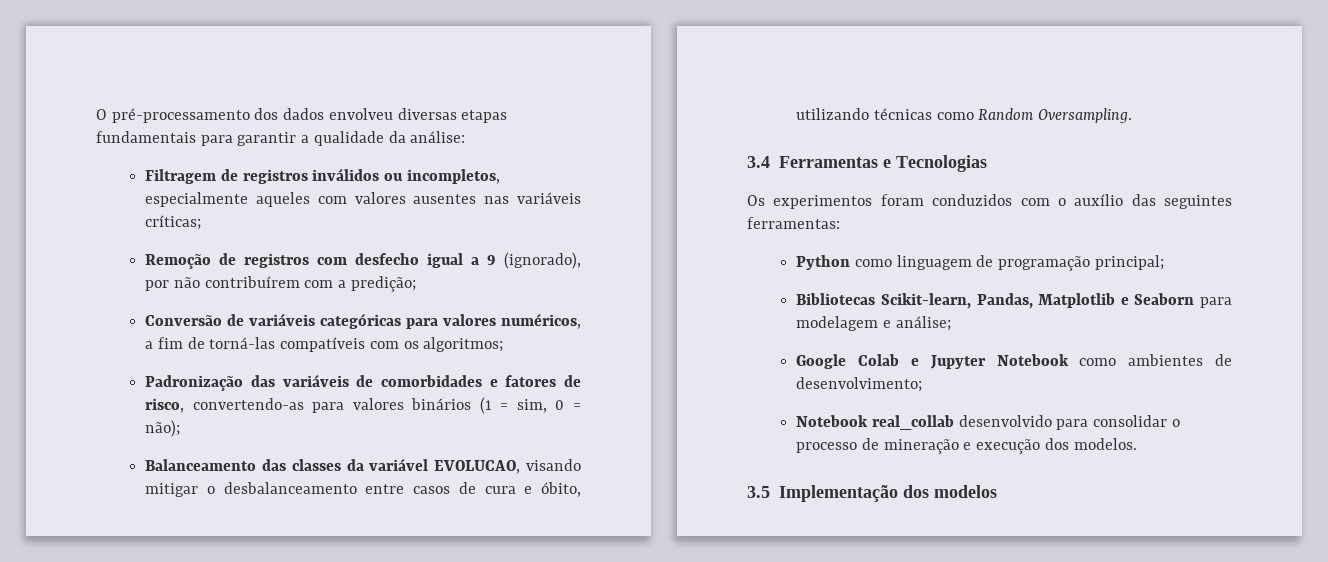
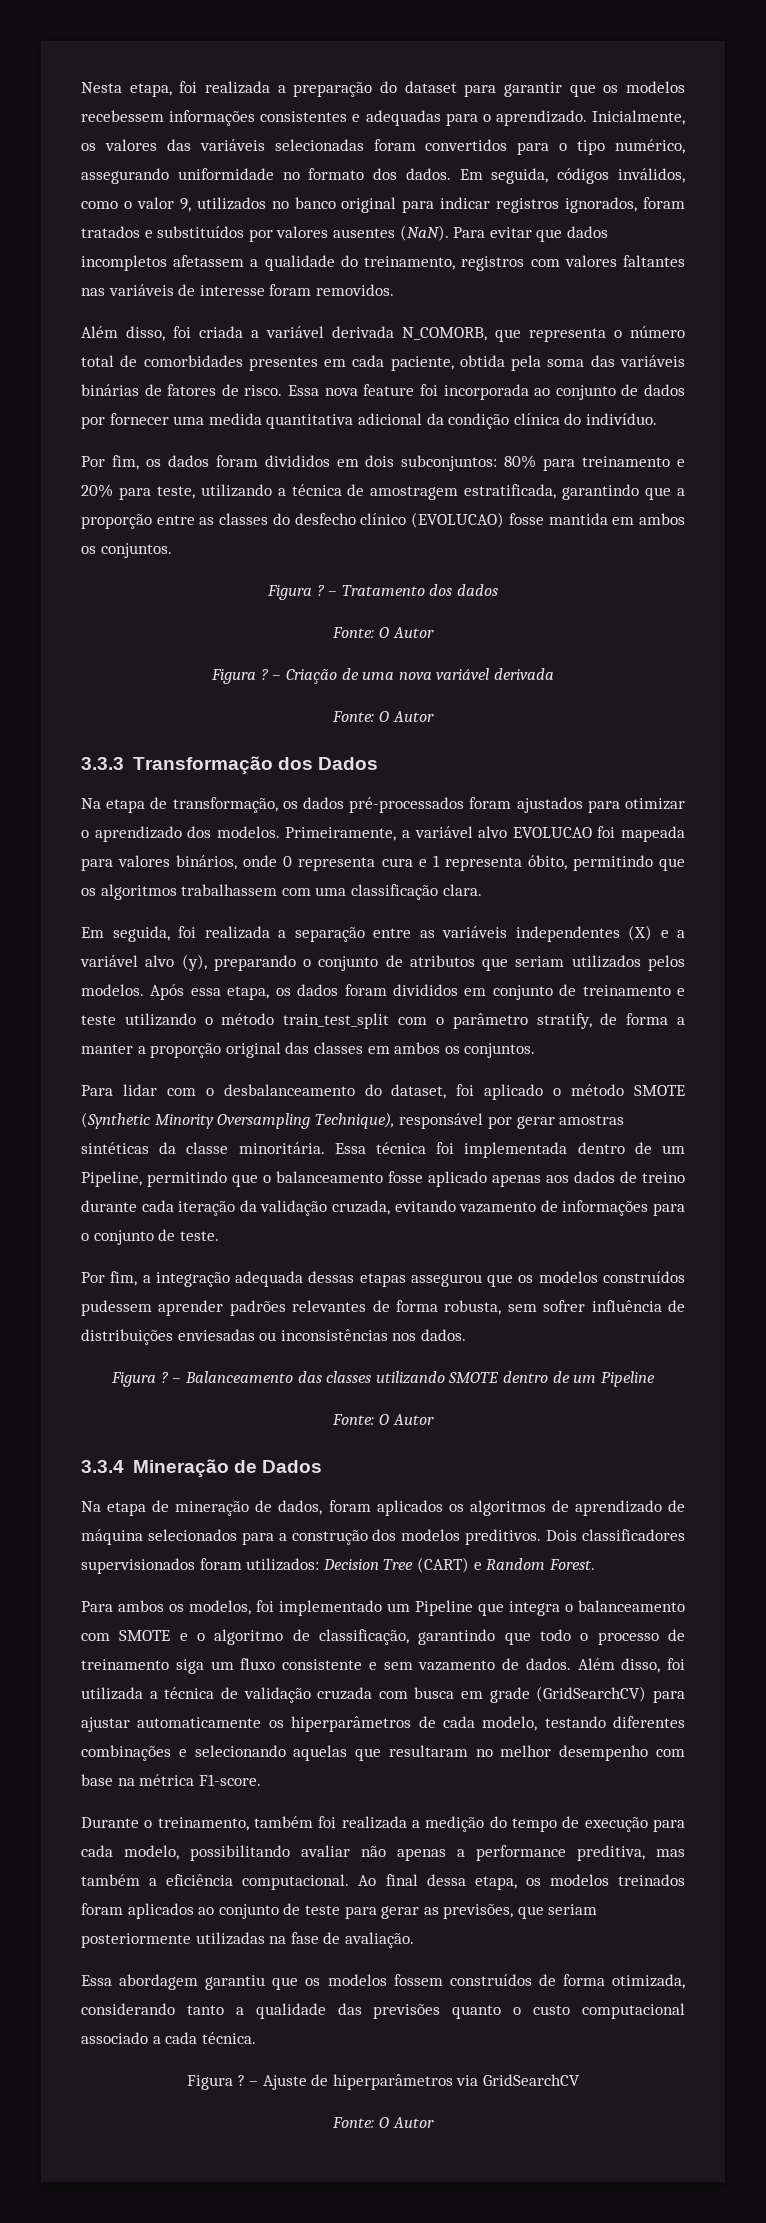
- O pré-processamento dos dados envolveu diversas etapas fundamentais para garantir a qualidade da análise:
- Filtragem de registros inválidos ou incompletos, especialmente aqueles com valores ausentes nas variáveis críticas;
- Remoção de registros com desfecho igual a 9 (ignorado), por não contribuírem com a predição;
- Conversão de variáveis categóricas para valores numéricos, a fim de torná-las compatíveis com os algoritmos;
- Padronização das variáveis de comorbidades e fatores de risco, convertendo-as para valores binários (1 = sim, 0 = não);
- Balanceamento das classes da variável EVOLUCAO, visando mitigar o desbalanceamento entre casos de cura e óbito, utilizando técnicas como Random Oversampling.
- 3.4 Ferramentas e Tecnologias
- Os experimentos foram conduzidos com o auxílio das seguintes ferramentas:
- Python como linguagem de programação principal;
- Bibliotecas Scikit-learn, Pandas, Matplotlib e Seaborn para modelagem e análise;
- Google Colab e Jupyter Notebook como ambientes de desenvolvimento;
- Notebook real_collab desenvolvido para consolidar o processo de mineração e execução dos modelos.
- 3.5 Implementação dos modelos
+ Nesta etapa, foi realizada a preparação do dataset para garantir que os modelos recebessem informações consistentes e adequadas para o aprendizado. Inicialmente, os valores das variáveis selecionadas foram convertidos para o tipo numérico, assegurando uniformidade no formato dos dados. Em seguida, códigos inválidos, como o valor 9, utilizados no banco original para indicar registros ignorados, foram tratados e substituídos por valores ausentes (NaN). Para evitar que dados incompletos afetassem a qualidade do treinamento, registros com valores faltantes nas variáveis de interesse foram removidos.
+ Além disso, foi criada a variável derivada N_COMORB, que representa o número total de comorbidades presentes em cada paciente, obtida pela soma das variáveis binárias de fatores de risco. Essa nova feature foi incorporada ao conjunto de dados por fornecer uma medida quantitativa adicional da condição clínica do indivíduo.
+ Por fim, os dados foram divididos em dois subconjuntos: 80% para treinamento e 20% para teste, utilizando a técnica de amostragem estratificada, garantindo que a proporção entre as classes do desfecho clínico (EVOLUCAO) fosse mantida em ambos os conjuntos.
+ Figura ? – Tratamento dos dados
+ Fonte: O Autor
+ Figura ? – Criação de uma nova variável derivada
+ Fonte: O Autor
+ 3.3.3 Transformação dos Dados
+ Na etapa de transformação, os dados pré-processados foram ajustados para otimizar o aprendizado dos modelos. Primeiramente, a variável alvo EVOLUCAO foi mapeada para valores binários, onde 0 representa cura e 1 representa óbito, permitindo que os algoritmos trabalhassem com uma classificação clara.
+ Em seguida, foi realizada a separação entre as variáveis independentes (X) e a variável alvo (y), preparando o conjunto de atributos que seriam utilizados pelos modelos. Após essa etapa, os dados foram divididos em conjunto de treinamento e teste utilizando o método train_test_split com o parâmetro stratify, de forma a manter a proporção original das classes em ambos os conjuntos.
+ Para lidar com o desbalanceamento do dataset, foi aplicado o método SMOTE (Synthetic Minority Oversampling Technique), responsável por gerar amostras sintéticas da classe minoritária. Essa técnica foi implementada dentro de um Pipeline, permitindo que o balanceamento fosse aplicado apenas aos dados de treino durante cada iteração da validação cruzada, evitando vazamento de informações para o conjunto de teste.
+ Por fim, a integração adequada dessas etapas assegurou que os modelos construídos pudessem aprender padrões relevantes de forma robusta, sem sofrer influência de distribuições enviesadas ou inconsistências nos dados.
+ Figura ? – Balanceamento das classes utilizando SMOTE dentro de um Pipeline
+ Fonte: O Autor
+ 3.3.4 Mineração de Dados
+ Na etapa de mineração de dados, foram aplicados os algoritmos de aprendizado de máquina selecionados para a construção dos modelos preditivos. Dois classificadores supervisionados foram utilizados: Decision Tree (CART) e Random Forest.
+ Para ambos os modelos, foi implementado um Pipeline que integra o balanceamento com SMOTE e o algoritmo de classificação, garantindo que todo o processo de treinamento siga um fluxo consistente e sem vazamento de dados. Além disso, foi utilizada a técnica de validação cruzada com busca em grade (GridSearchCV) para ajustar automaticamente os hiperparâmetros de cada modelo, testando diferentes combinações e selecionando aquelas que resultaram no melhor desempenho com base na métrica F1-score.
+ Durante o treinamento, também foi realizada a medição do tempo de execução para cada modelo, possibilitando avaliar não apenas a performance preditiva, mas também a eficiência computacional. Ao final dessa etapa, os modelos treinados foram aplicados ao conjunto de teste para gerar as previsões, que seriam posteriormente utilizadas na fase de avaliação.
+ Essa abordagem garantiu que os modelos fossem construídos de forma otimizada, considerando tanto a qualidade das previsões quanto o custo computacional associado a cada técnica.
+ Figura ? – Ajuste de hiperparâmetros via GridSearchCV
+ Fonte: O Autor

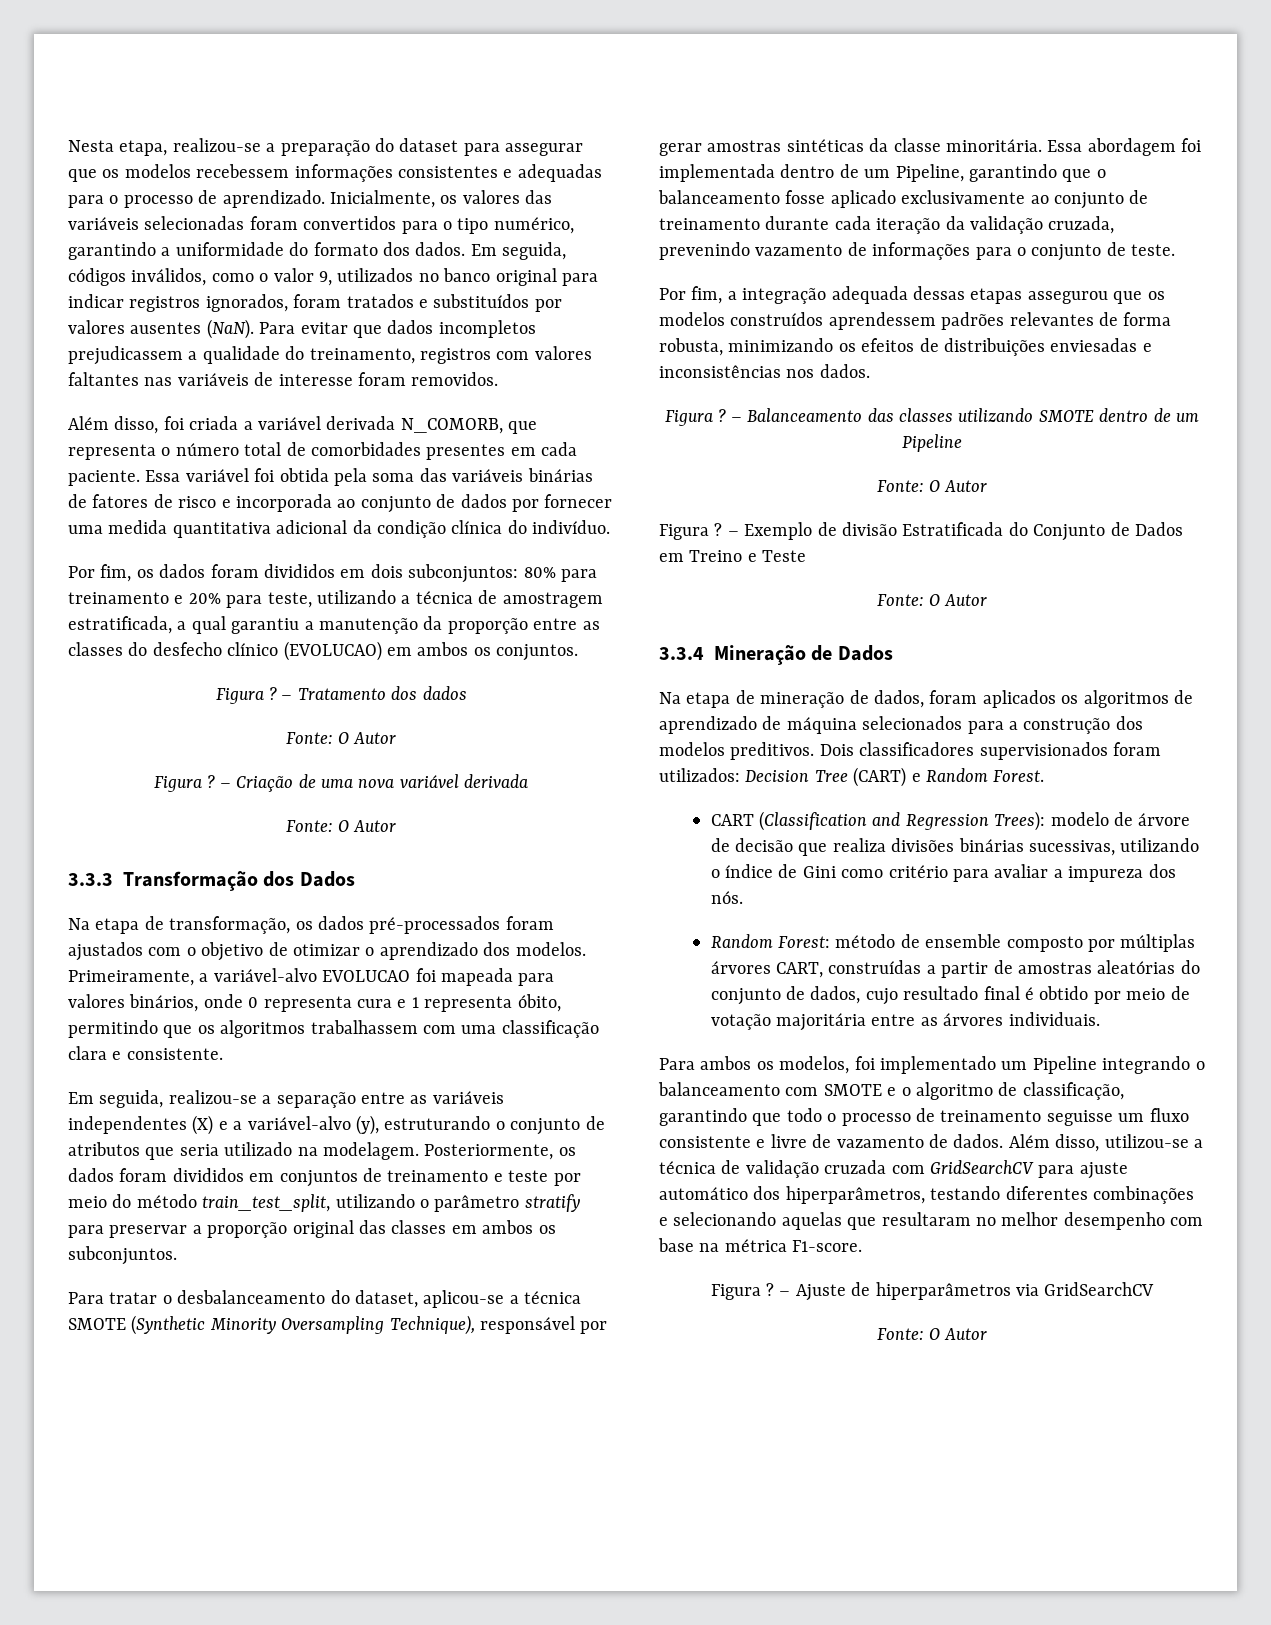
- Nesta etapa, foi realizada a preparação do dataset para garantir que os modelos recebessem informações consistentes e adequadas para o aprendizado.
+ Nesta etapa, realizou-se a preparação do dataset para assegurar que os modelos recebessem informações consistentes e adequadas para o processo de aprendizado.
- Inicialmente, os valores das variáveis selecionadas foram convertidos para o tipo numérico, assegurando uniformidade no formato dos dados.
+ Inicialmente, os valores das variáveis selecionadas foram convertidos para o tipo numérico, garantindo a uniformidade do formato dos dados.
- Para evitar que dados incompletos afetassem a qualidade do treinamento, registros com valores faltantes nas variáveis de interesse foram removidos.
+ Para evitar que dados incompletos prejudicassem a qualidade do treinamento, registros com valores faltantes nas variáveis de interesse foram removidos.
- Além disso, foi criada a variável derivada N_COMORB, que representa o número total de comorbidades presentes em cada paciente, obtida pela soma das variáveis binárias de fatores de risco. Essa nova feature foi incorporada ao conjunto de dados por fornecer uma medida quantitativa adicional da condição clínica do indivíduo.
+ Além disso, foi criada a variável derivada N_COMORB, que representa o número total de comorbidades presentes em cada paciente. Essa variável foi obtida pela soma das variáveis binárias de fatores de risco e incorporada ao conjunto de dados por fornecer uma medida quantitativa adicional da condição clínica do indivíduo.
- Por fim, os dados foram divididos em dois subconjuntos: 80% para treinamento e 20% para teste, utilizando a técnica de amostragem estratificada, garantindo que a proporção entre as classes do desfecho clínico (EVOLUCAO) fosse mantida em ambos os conjuntos.
+ Por fim, os dados foram divididos em dois subconjuntos: 80% para treinamento e 20% para teste, utilizando a técnica de amostragem estratificada, a qual garantiu a manutenção da proporção entre as classes do desfecho clínico (EVOLUCAO) em ambos os conjuntos.
- Na etapa de transformação, os dados pré-processados foram ajustados para otimizar o aprendizado dos modelos.
+ Na etapa de transformação, os dados pré-processados foram ajustados com o objetivo de otimizar o aprendizado dos modelos.
- Primeiramente, a variável alvo EVOLUCAO foi mapeada para valores binários, onde 0 representa cura e 1 representa óbito, permitindo que os algoritmos trabalhassem com uma classificação clara.
- Em seguida, foi realizada a separação entre as variáveis independentes (X) e a variável alvo (y), preparando o conjunto de atributos que seriam utilizados pelos modelos. Após essa etapa, os dados foram divididos em conjunto de treinamento e teste utilizando o método train_test_split com o parâmetro stratify, de forma a manter a proporção original das classes em ambos os conjuntos.
- Para lidar com o desbalanceamento do dataset, foi aplicado o método SMOTE (Synthetic Minority Oversampling Technique), responsável por gerar amostras sintéticas da classe minoritária.
+ Primeiramente, a variável-alvo EVOLUCAO foi mapeada para valores binários, onde 0 representa cura e 1 representa óbito, permitindo que os algoritmos trabalhassem com uma classificação clara e consistente.
+ Em seguida, realizou-se a separação entre as variáveis independentes (X) e a variável-alvo (y), estruturando o conjunto de atributos que seria utilizado na modelagem. Posteriormente, os dados foram divididos em conjuntos de treinamento e teste por meio do método train_test_split, utilizando o parâmetro stratify para preservar a proporção original das classes em ambos os subconjuntos.
+ Para tratar o desbalanceamento do dataset, aplicou-se a técnica SMOTE (Synthetic Minority Oversampling Technique), responsável por gerar amostras sintéticas da classe minoritária.
- Essa técnica foi implementada dentro de um Pipeline, permitindo que o balanceamento fosse aplicado apenas aos dados de treino durante cada iteração da validação cruzada, evitando vazamento de informações para o conjunto de teste.
+ Essa abordagem foi implementada dentro de um Pipeline, garantindo que o balanceamento fosse aplicado exclusivamente ao conjunto de treinamento durante cada iteração da validação cruzada, prevenindo vazamento de informações para o conjunto de teste.
- Por fim, a integração adequada dessas etapas assegurou que os modelos construídos pudessem aprender padrões relevantes de forma robusta, sem sofrer influência de distribuições enviesadas ou inconsistências nos dados.
+ Por fim, a integração adequada dessas etapas assegurou que os modelos construídos aprendessem padrões relevantes de forma robusta, minimizando os efeitos de distribuições enviesadas e inconsistências nos dados.
+ Figura ? – Exemplo de divisão Estratificada do Conjunto de Dados em Treino e Teste
+ Fonte: O Autor
+ CART (Classification and Regression Trees): modelo de árvore de decisão que realiza divisões binárias sucessivas, utilizando o índice de Gini como critério para avaliar a impureza dos nós.
+ Random Forest: método de ensemble composto por múltiplas árvores CART, construídas a partir de amostras aleatórias do conjunto de dados, cujo resultado final é obtido por meio de votação majoritária entre as árvores individuais.
- Para ambos os modelos, foi implementado um Pipeline que integra o balanceamento com SMOTE e o algoritmo de classificação, garantindo que todo o processo de treinamento siga um fluxo consistente e sem vazamento de dados.
+ Para ambos os modelos, foi implementado um Pipeline integrando o balanceamento com SMOTE e o algoritmo de classificação, garantindo que todo o processo de treinamento seguisse um fluxo consistente e livre de vazamento de dados.
- Além disso, foi utilizada a técnica de validação cruzada com busca em grade (GridSearchCV) para ajustar automaticamente os hiperparâmetros de cada modelo, testando diferentes combinações e selecionando aquelas que resultaram no melhor desempenho com base na métrica F1-score.
+ Além disso, utilizou-se a técnica de validação cruzada com GridSearchCV para ajuste automático dos hiperparâmetros, testando diferentes combinações e selecionando aquelas que resultaram no melhor desempenho com base na métrica F1-score.
- Durante o treinamento, também foi realizada a medição do tempo de execução para cada modelo, possibilitando avaliar não apenas a performance preditiva, mas também a eficiência computacional. Ao final dessa etapa, os modelos treinados foram aplicados ao conjunto de teste para gerar as previsões, que seriam posteriormente utilizadas na fase de avaliação.
- Essa abordagem garantiu que os modelos fossem construídos de forma otimizada, considerando tanto a qualidade das previsões quanto o custo computacional associado a cada técnica.

